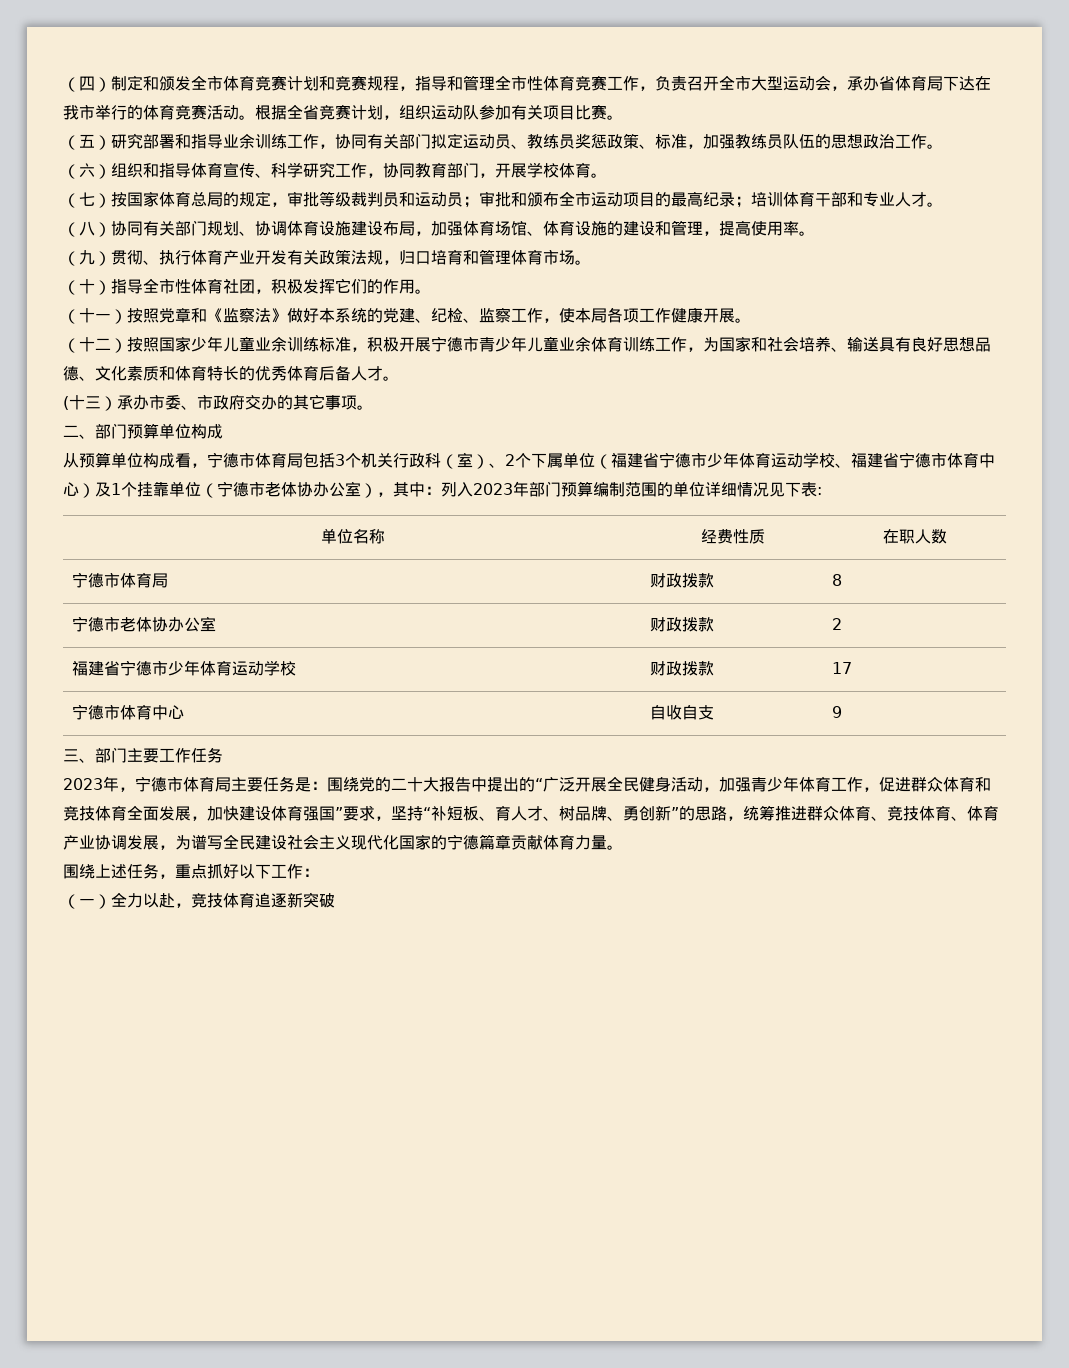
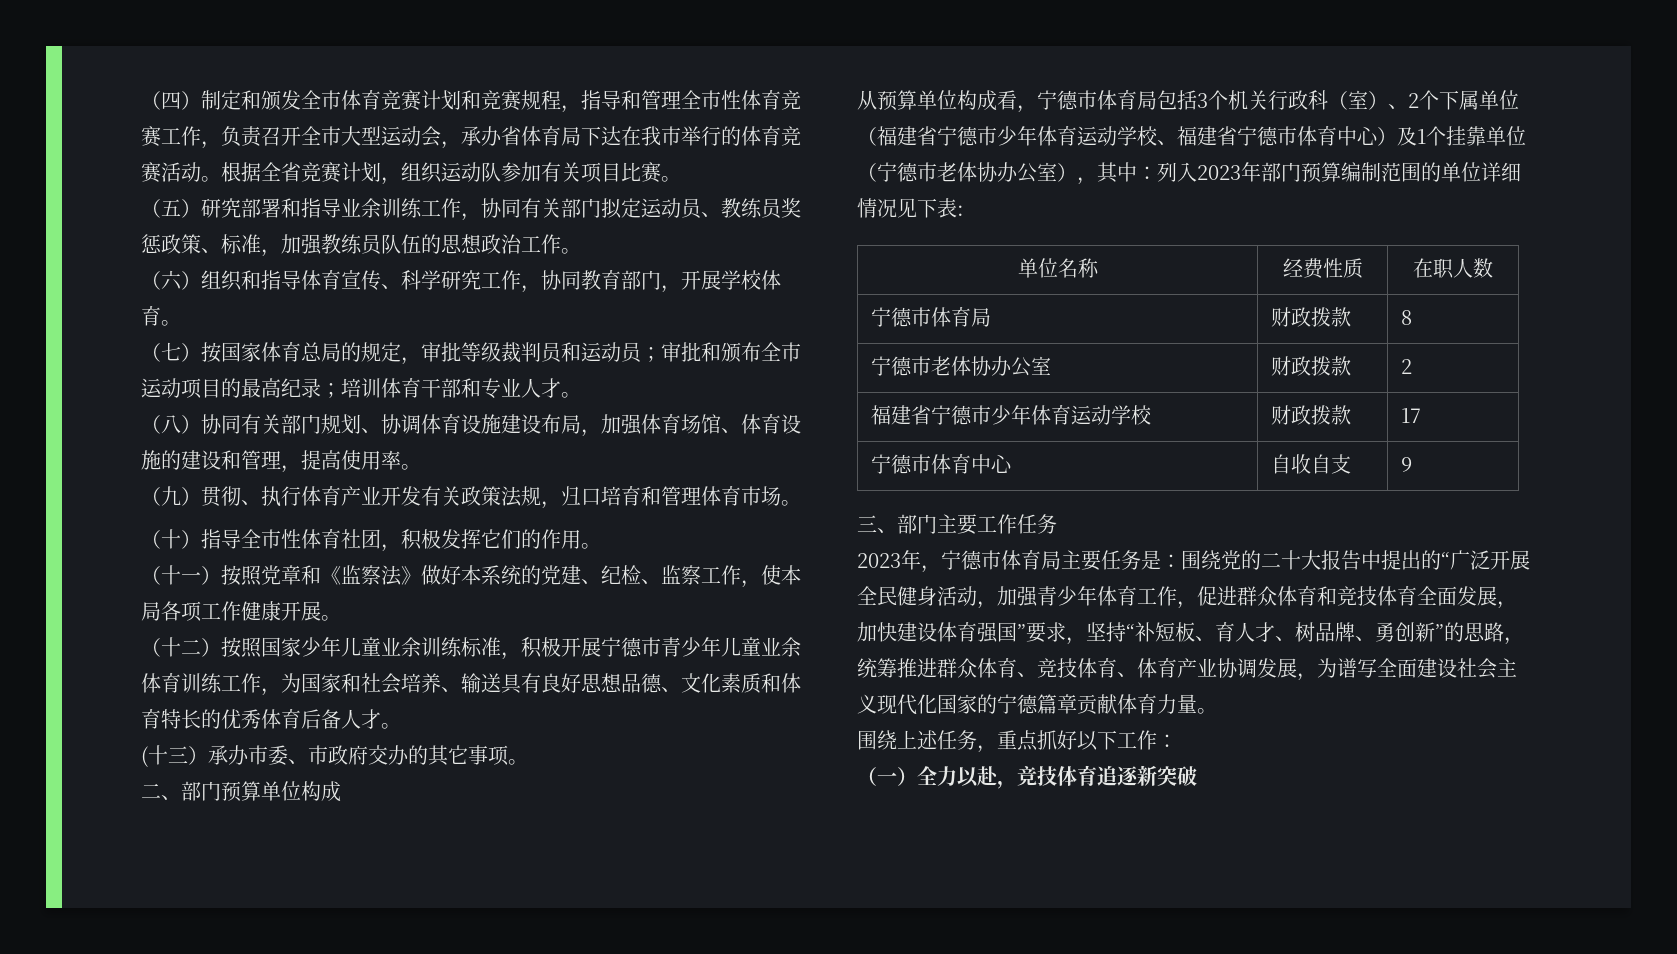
- 围绕党的二十大报告中提出的“广泛开展全民健身活动，加强青少年体育工作，促进群众体育和竞技体育全面发展，加快建设体育强国”要求，坚持“补短板、育人才、树品牌、勇创新”的思路，统筹推进群众体育、竞技体育、体育产业协调发展，为谱写全民建设社会主义现代化国家的宁德篇章贡献体育力量。
+ 围绕党的二十大报告中提出的“广泛开展全民健身活动，加强青少年体育工作，促进群众体育和竞技体育全面发展，加快建设体育强国”要求，坚持“补短板、育人才、树品牌、勇创新”的思路，统筹推进群众体育、竞技体育、体育产业协调发展，为谱写全面建设社会主义现代化国家的宁德篇章贡献体育力量。

